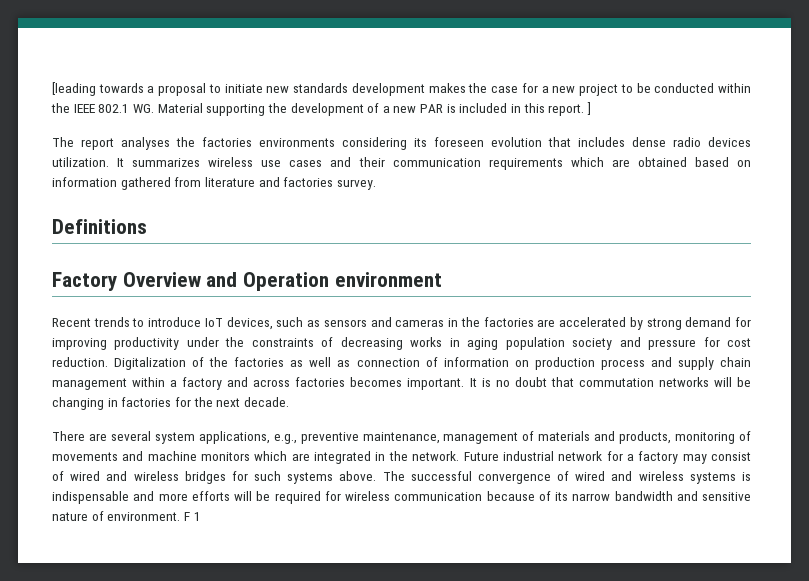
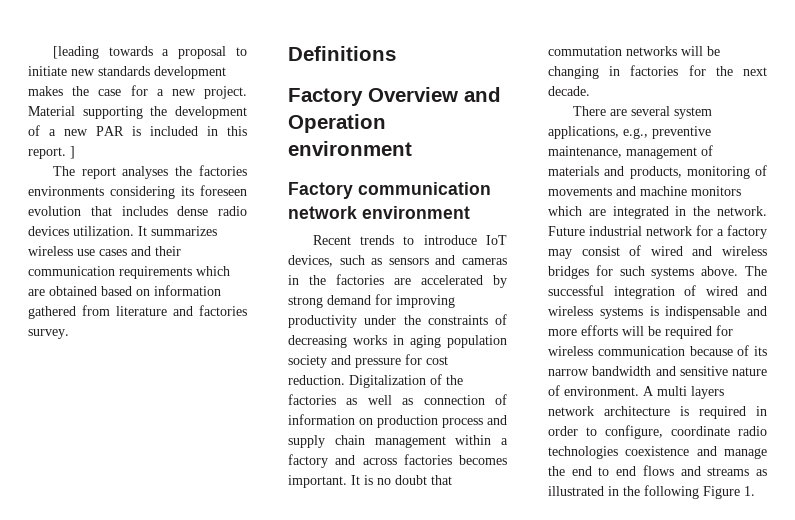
- [leading towards a proposal to initiate new standards development makes the case for a new project to be conducted within the IEEE 802.1 WG. Material supporting the development of a new PAR is included in this report. ]
+ [leading towards a proposal to initiate new standards development makes the case for a new project. Material supporting the development of a new PAR is included in this report. ]
+ Factory communication network environment
- The successful convergence of wired and wireless systems is indispensable and more efforts will be required for wireless communication because of its narrow bandwidth and sensitive nature of environment.
+ The successful integration of wired and wireless systems is indispensable and more efforts will be required for wireless communication because of its narrow bandwidth and sensitive nature of environment.
- F 1
+ A multi layers network architecture is required in order to configure, coordinate radio technologies coexistence and manage the end to end flows and streams as illustrated in the following Figure 1.

